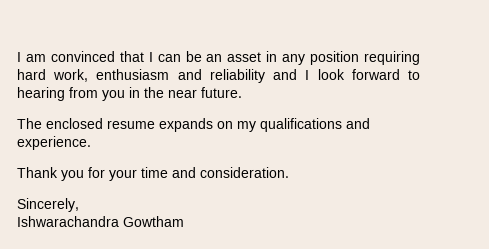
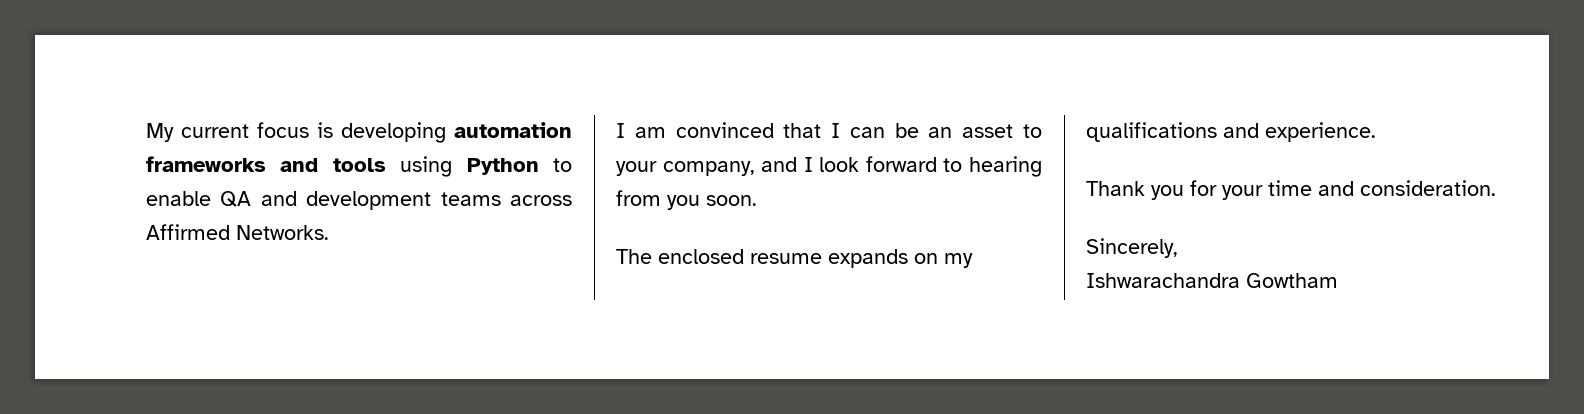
+ My current focus is developing automation frameworks and tools using Python to enable QA and development teams across Affirmed Networks.
- I am convinced that I can be an asset in any position requiring hard work, enthusiasm and reliability and I look forward to hearing from you in the near future.
+ I am convinced that I can be an asset to your company, and I look forward to hearing from you soon.

